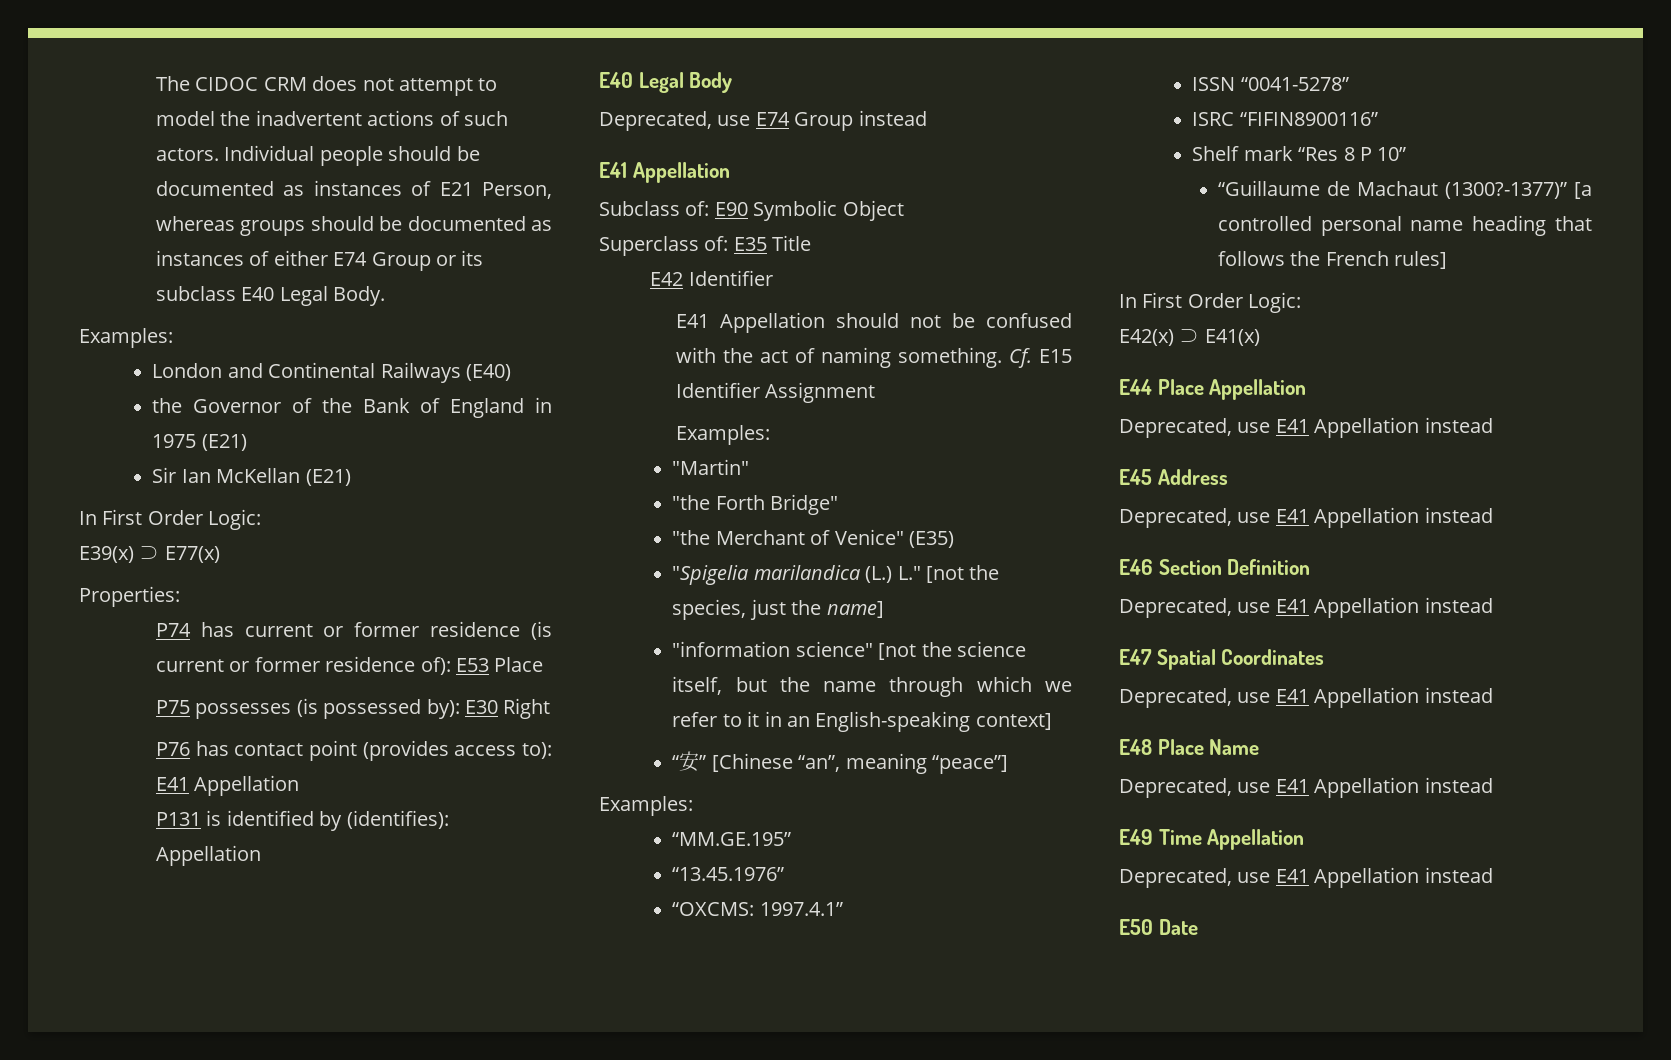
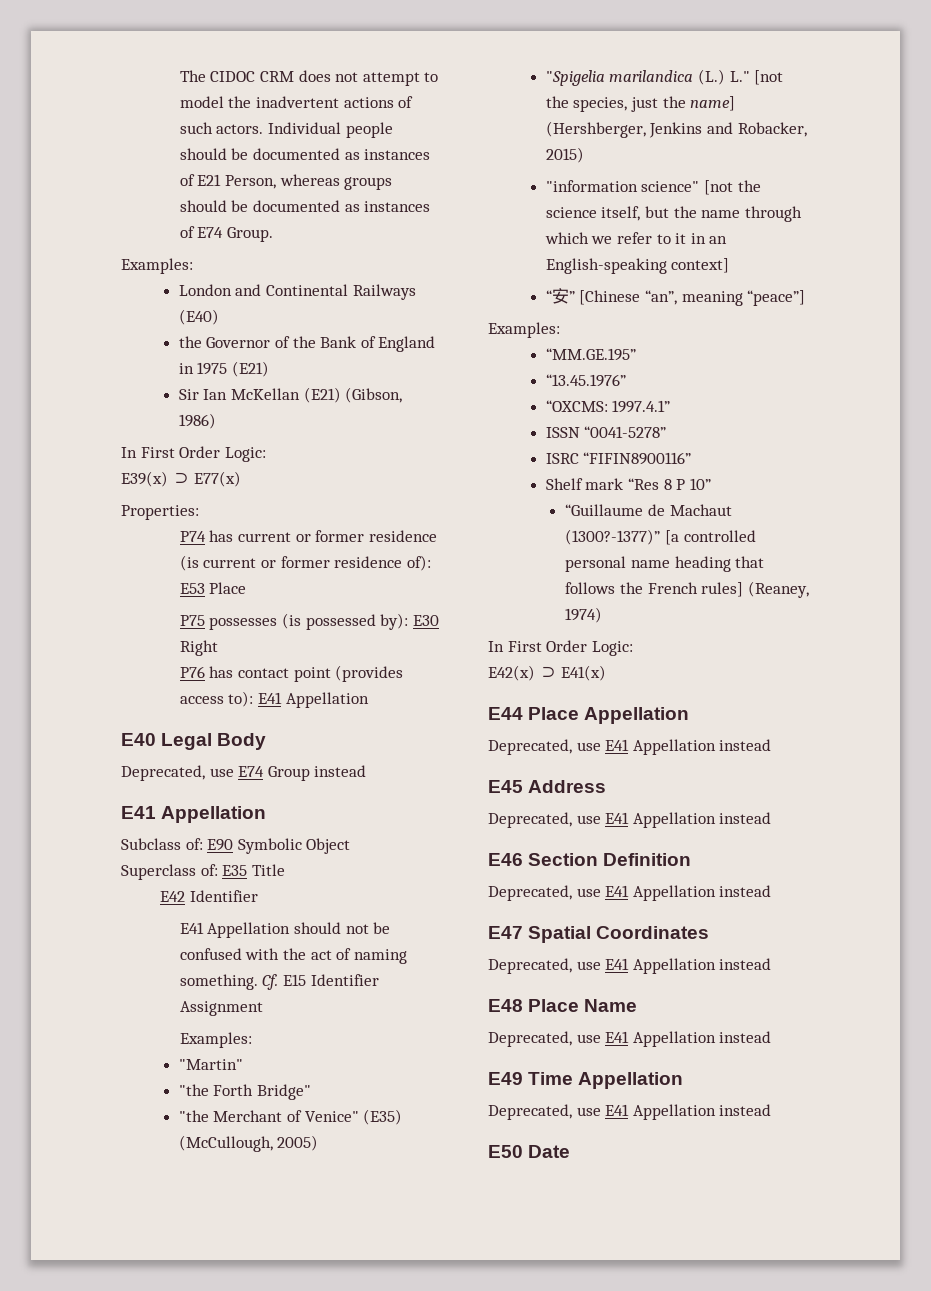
- Individual people should be documented as instances of E21 Person, whereas groups should be documented as instances of either E74 Group or its subclass E40 Legal Body.
+ Individual people should be documented as instances of E21 Person, whereas groups should be documented as instances of E74 Group.
- Sir Ian McKellan (E21)
+ Sir Ian McKellan (E21) (Gibson, 1986)
- P131 is identified by (identifies): Appellation
- "the Merchant of Venice" (E35)
+ "the Merchant of Venice" (E35) (McCullough, 2005)
- "Spigelia marilandica (L.) L." [not the species, just the name]
+ "Spigelia marilandica (L.) L." [not the species, just the name] (Hershberger, Jenkins and Robacker, 2015)
- “Guillaume de Machaut (1300?-1377)” [a controlled personal name heading that follows the French rules]
+ “Guillaume de Machaut (1300?-1377)” [a controlled personal name heading that follows the French rules] (Reaney, 1974)

